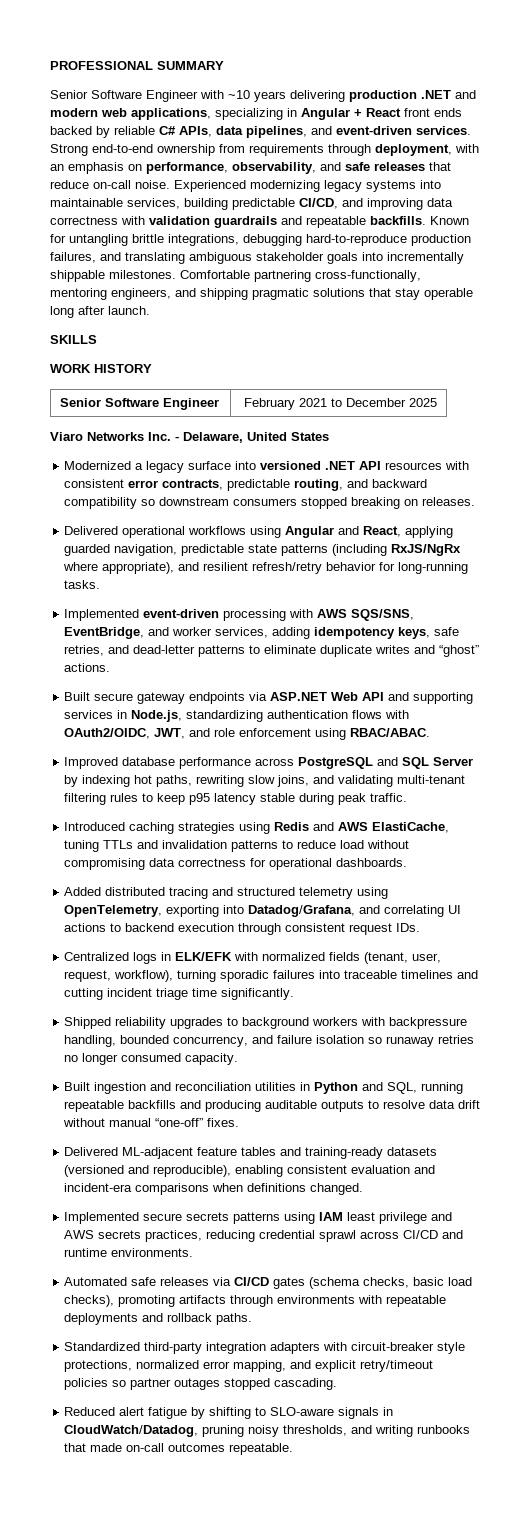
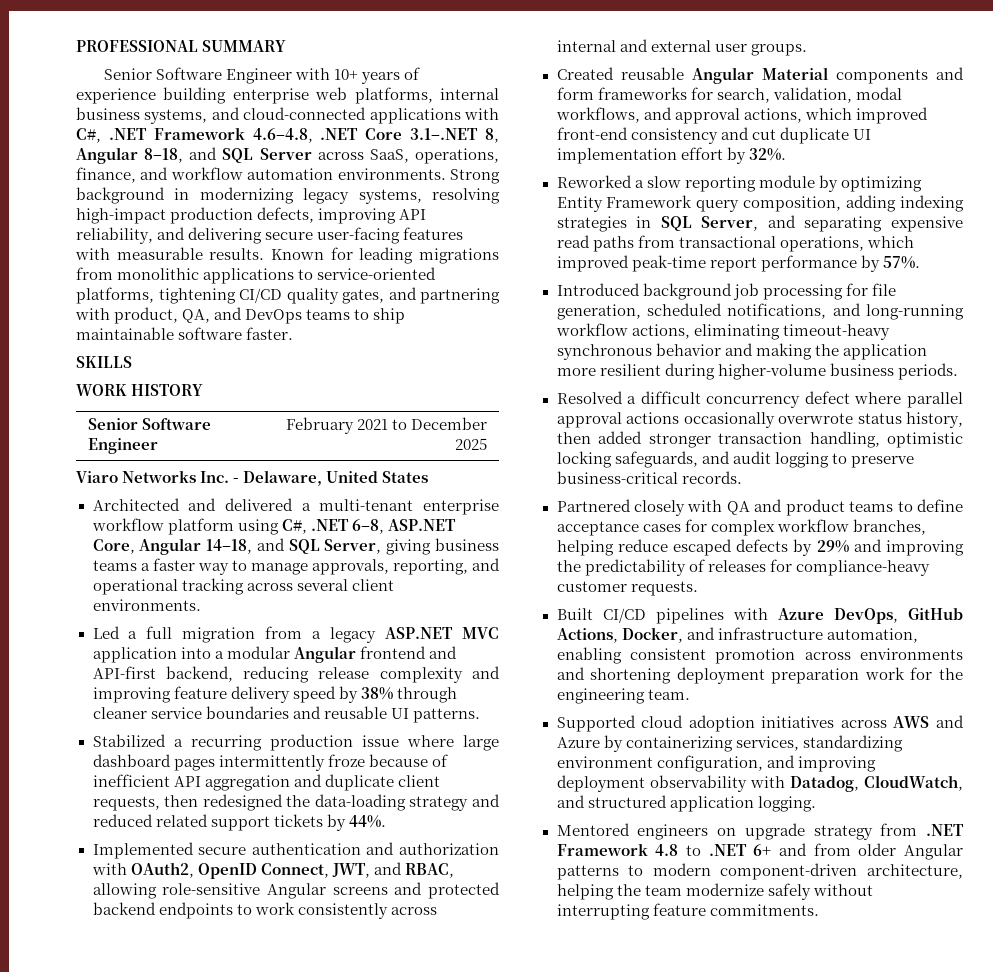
- Senior Software Engineer with ~10 years delivering production .NET and modern web applications, specializing in Angular + React front ends backed by reliable C# APIs, data pipelines, and event-driven services. Strong end-to-end ownership from requirements through deployment, with an emphasis on performance, observability, and safe releases that reduce on-call noise. Experienced modernizing legacy systems into maintainable services, building predictable CI/CD, and improving data correctness with validation guardrails and repeatable backfills. Known for untangling brittle integrations, debugging hard-to-reproduce production failures, and translating ambiguous stakeholder goals into incrementally shippable milestones. Comfortable partnering cross-functionally, mentoring engineers, and shipping pragmatic solutions that stay operable long after launch.
+ Senior Software Engineer with 10+ years of experience building enterprise web platforms, internal business systems, and cloud-connected applications with C#, .NET Framework 4.6–4.8, .NET Core 3.1–.NET 8, Angular 8–18, and SQL Server across SaaS, operations, finance, and workflow automation environments. Strong background in modernizing legacy systems, resolving high-impact production defects, improving API reliability, and delivering secure user-facing features with measurable results. Known for leading migrations from monolithic applications to service-oriented platforms, tightening CI/CD quality gates, and partnering with product, QA, and DevOps teams to ship maintainable software faster.
- Modernized a legacy surface into versioned .NET API resources with consistent error contracts, predictable routing, and backward compatibility so downstream consumers stopped breaking on releases.
- Delivered operational workflows using Angular and React, applying guarded navigation, predictable state patterns (including RxJS/NgRx where appropriate), and resilient refresh/retry behavior for long-running tasks.
- Implemented event-driven processing with AWS SQS/SNS, EventBridge, and worker services, adding idempotency keys, safe retries, and dead-letter patterns to eliminate duplicate writes and “ghost” actions.
- Built secure gateway endpoints via ASP.NET Web API and supporting services in Node.js, standardizing authentication flows with OAuth2/OIDC, JWT, and role enforcement using RBAC/ABAC.
- Improved database performance across PostgreSQL and SQL Server by indexing hot paths, rewriting slow joins, and validating multi-tenant filtering rules to keep p95 latency stable during peak traffic.
- Introduced caching strategies using Redis and AWS ElastiCache, tuning TTLs and invalidation patterns to reduce load without compromising data correctness for operational dashboards.
- Added distributed tracing and structured telemetry using OpenTelemetry, exporting into Datadog/Grafana, and correlating UI actions to backend execution through consistent request IDs.
- Centralized logs in ELK/EFK with normalized fields (tenant, user, request, workflow), turning sporadic failures into traceable timelines and cutting incident triage time significantly.
- Shipped reliability upgrades to background workers with backpressure handling, bounded concurrency, and failure isolation so runaway retries no longer consumed capacity.
- Built ingestion and reconciliation utilities in Python and SQL, running repeatable backfills and producing auditable outputs to resolve data drift without manual “one-off” fixes.
- Delivered ML-adjacent feature tables and training-ready datasets (versioned and reproducible), enabling consistent evaluation and incident-era comparisons when definitions changed.
- Implemented secure secrets patterns using IAM least privilege and AWS secrets practices, reducing credential sprawl across CI/CD and runtime environments.
- Automated safe releases via CI/CD gates (schema checks, basic load checks), promoting artifacts through environments with repeatable deployments and rollback paths.
- Standardized third-party integration adapters with circuit-breaker style protections, normalized error mapping, and explicit retry/timeout policies so partner outages stopped cascading.
- Reduced alert fatigue by shifting to SLO-aware signals in CloudWatch/Datadog, pruning noisy thresholds, and writing runbooks that made on-call outcomes repeatable.
+ Architected and delivered a multi-tenant enterprise workflow platform using C#, .NET 6–8, ASP.NET Core, Angular 14–18, and SQL Server, giving business teams a faster way to manage approvals, reporting, and operational tracking across several client environments.
+ Led a full migration from a legacy ASP.NET MVC application into a modular Angular frontend and API-first backend, reducing release complexity and improving feature delivery speed by 38% through cleaner service boundaries and reusable UI patterns.
+ Stabilized a recurring production issue where large dashboard pages intermittently froze because of inefficient API aggregation and duplicate client requests, then redesigned the data-loading strategy and reduced related support tickets by 44%.
+ Implemented secure authentication and authorization with OAuth2, OpenID Connect, JWT, and RBAC, allowing role-sensitive Angular screens and protected backend endpoints to work consistently across internal and external user groups.
+ Created reusable Angular Material components and form frameworks for search, validation, modal workflows, and approval actions, which improved front-end consistency and cut duplicate UI implementation effort by 32%.
+ Reworked a slow reporting module by optimizing Entity Framework query composition, adding indexing strategies in SQL Server, and separating expensive read paths from transactional operations, which improved peak-time report performance by 57%.
+ Introduced background job processing for file generation, scheduled notifications, and long-running workflow actions, eliminating timeout-heavy synchronous behavior and making the application more resilient during higher-volume business periods.
+ Resolved a difficult concurrency defect where parallel approval actions occasionally overwrote status history, then added stronger transaction handling, optimistic locking safeguards, and audit logging to preserve business-critical records.
+ Partnered closely with QA and product teams to define acceptance cases for complex workflow branches, helping reduce escaped defects by 29% and improving the predictability of releases for compliance-heavy customer requests.
+ Built CI/CD pipelines with Azure DevOps, GitHub Actions, Docker, and infrastructure automation, enabling consistent promotion across environments and shortening deployment preparation work for the engineering team.
+ Supported cloud adoption initiatives across AWS and Azure by containerizing services, standardizing environment configuration, and improving deployment observability with Datadog, CloudWatch, and structured application logging.
+ Mentored engineers on upgrade strategy from .NET Framework 4.8 to .NET 6+ and from older Angular patterns to modern component-driven architecture, helping the team modernize safely without interrupting feature commitments.

